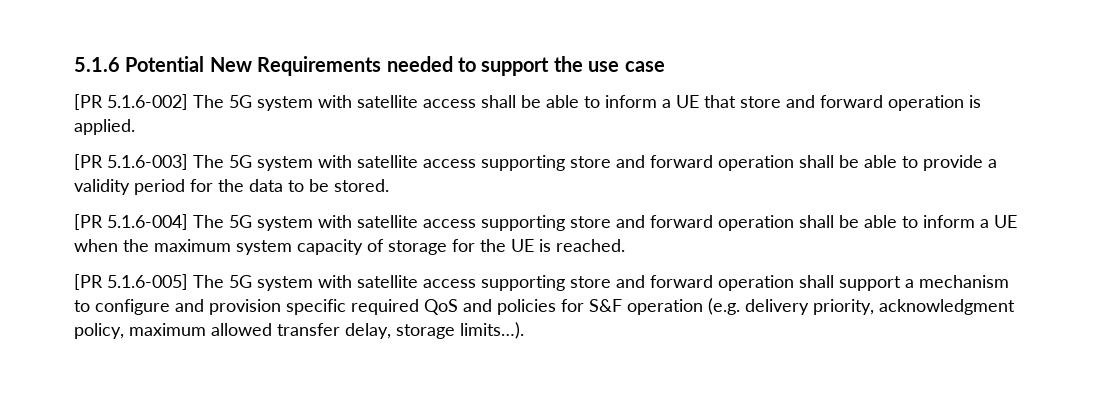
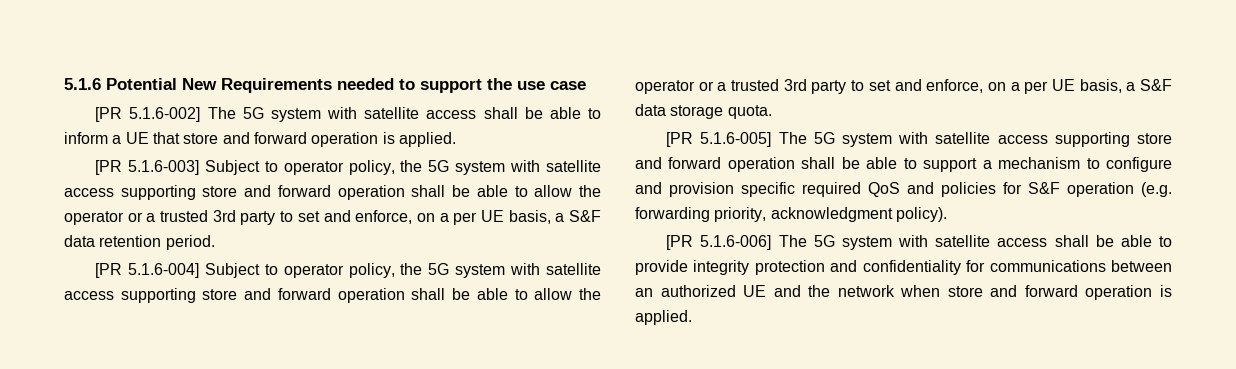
- [PR 5.1.6-003] The 5G system with satellite access supporting store and forward operation shall be able to provide a validity period for the data to be stored.
- [PR 5.1.6-004] The 5G system with satellite access supporting store and forward operation shall be able to inform a UE when the maximum system capacity of storage for the UE is reached.
- [PR 5.1.6-005] The 5G system with satellite access supporting store and forward operation shall support a mechanism to configure and provision specific required QoS and policies for S&F operation (e.g. delivery priority, acknowledgment policy, maximum allowed transfer delay, storage limits…).
+ [PR 5.1.6-003] Subject to operator policy, the 5G system with satellite access supporting store and forward operation shall be able to allow the operator or a trusted 3rd party to set and enforce, on a per UE basis, a S&F data retention period.
+ [PR 5.1.6-004] Subject to operator policy, the 5G system with satellite access supporting store and forward operation shall be able to allow the operator or a trusted 3rd party to set and enforce, on a per UE basis, a S&F data storage quota.
+ [PR 5.1.6-005] The 5G system with satellite access supporting store and forward operation shall be able to support a mechanism to configure and provision specific required QoS and policies for S&F operation (e.g. forwarding priority, acknowledgment policy).
+ [PR 5.1.6-006] The 5G system with satellite access shall be able to provide integrity protection and confidentiality for communications between an authorized UE and the network when store and forward operation is applied.

